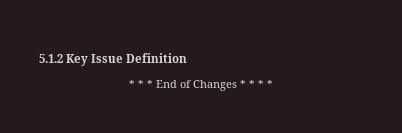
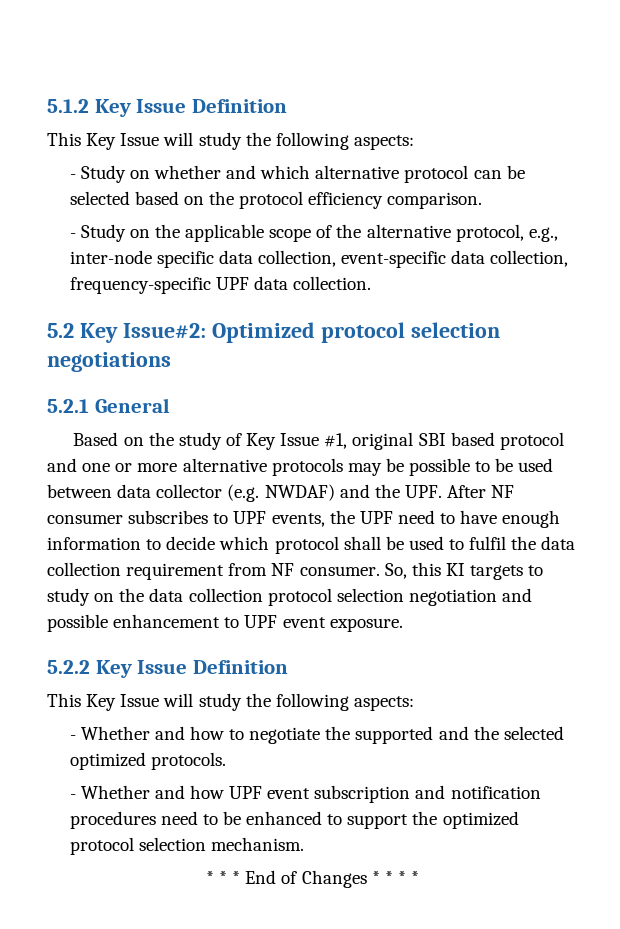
  5.1.2 Key Issue Definition
+ This Key Issue will study the following aspects:
+ - Study on whether and which alternative protocol can be selected based on the protocol efficiency comparison.
+ - Study on the applicable scope of the alternative protocol, e.g., inter-node specific data collection, event-specific data collection, frequency-specific UPF data collection.
+ 5.2 Key Issue#2: Optimized protocol selection negotiations
+ 5.2.1 General
+ Based on the study of Key Issue #1, original SBI based protocol and one or more alternative protocols may be possible to be used between data collector (e.g. NWDAF) and the UPF. After NF consumer subscribes to UPF events, the UPF need to have enough information to decide which protocol shall be used to fulfil the data collection requirement from NF consumer. So, this KI targets to study on the data collection protocol selection negotiation and possible enhancement to UPF event exposure.
+ 5.2.2 Key Issue Definition
+ This Key Issue will study the following aspects:
+ - Whether and how to negotiate the supported and the selected optimized protocols.
+ - Whether and how UPF event subscription and notification procedures need to be enhanced to support the optimized protocol selection mechanism.

